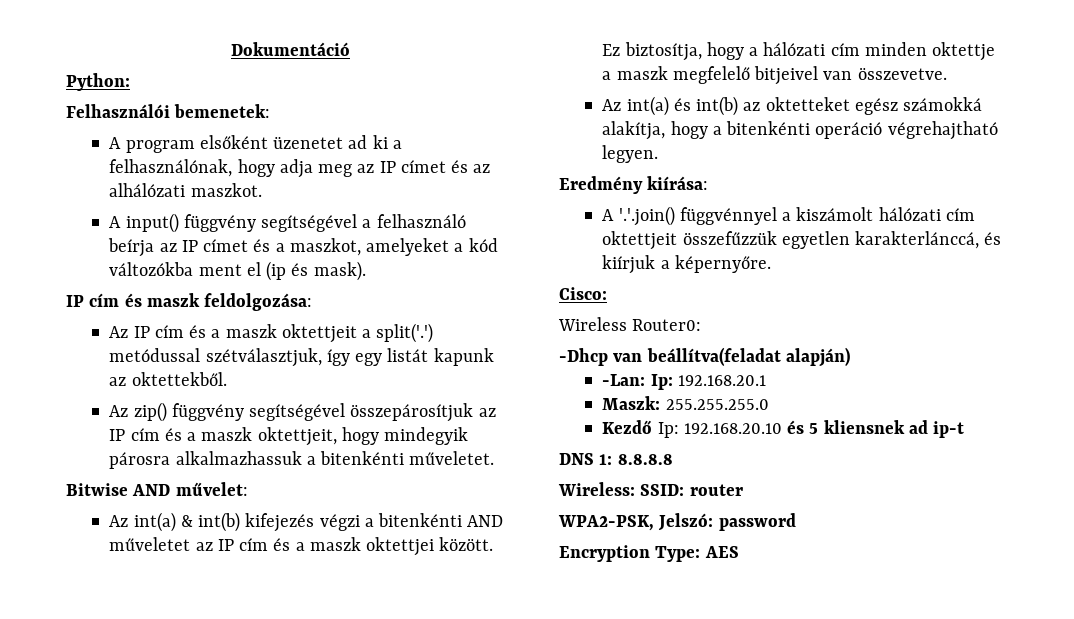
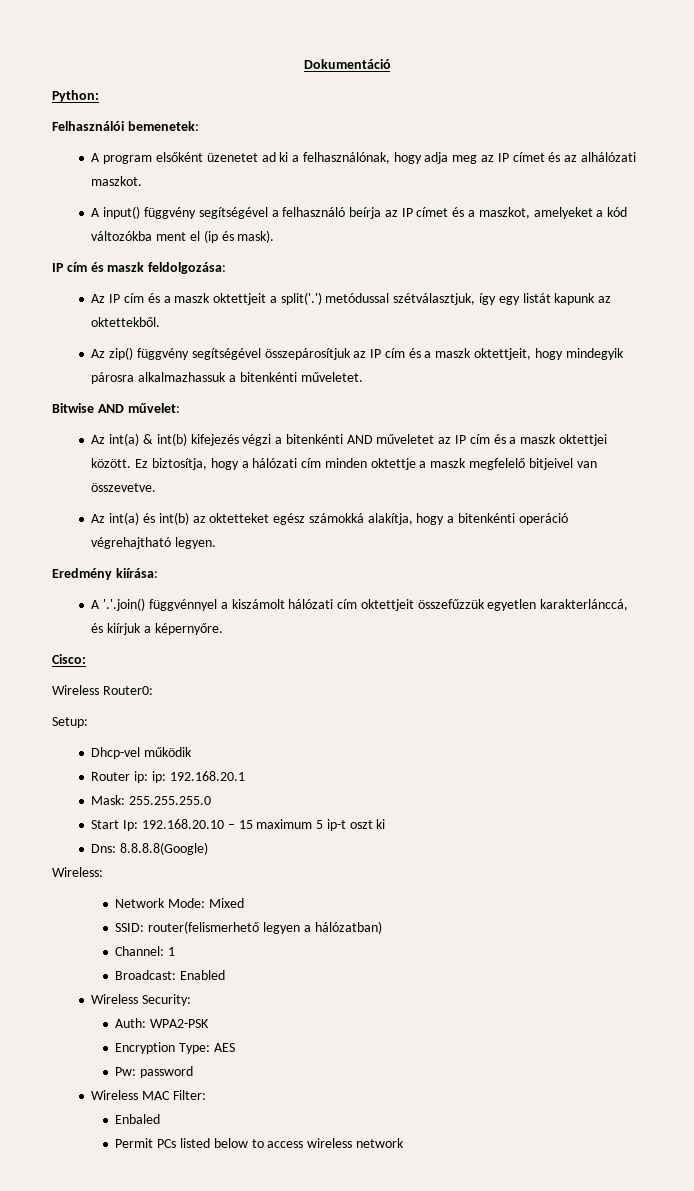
- -Dhcp van beállítva(feladat alapján)
- -Lan: Ip: 192.168.20.1
+ Setup:
+ Dhcp-vel működik
+ Router ip: ip: 192.168.20.1
- Maszk: 255.255.255.0
+ Mask: 255.255.255.0
- Kezdő Ip: 192.168.20.10 és 5 kliensnek ad ip-t
- DNS 1: 8.8.8.8
- Wireless: SSID: router
- WPA2-PSK, Jelszó: password
+ Start Ip: 192.168.20.10 – 15 maximum 5 ip-t oszt ki
+ Dns: 8.8.8.8(Google)
+ Wireless:
+ Network Mode: Mixed
+ SSID: router(felismerhető legyen a hálózatban)
+ Channel: 1
+ Broadcast: Enabled
+ Wireless Security:
+ Auth: WPA2-PSK
  Encryption Type: AES
+ Pw: password
+ Wireless MAC Filter:
+ Enbaled
+ Permit PCs listed below to access wireless network

